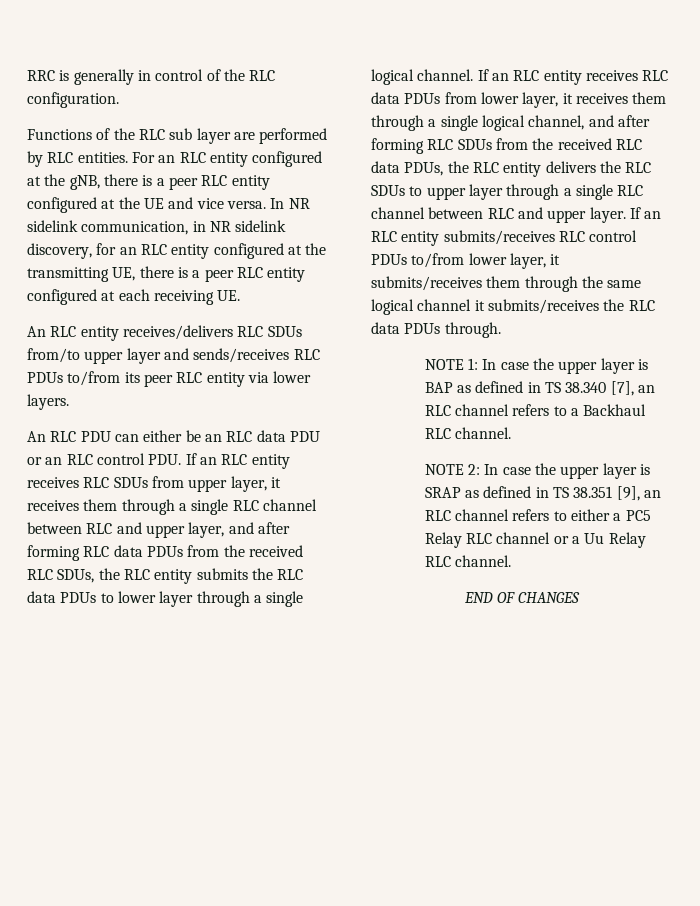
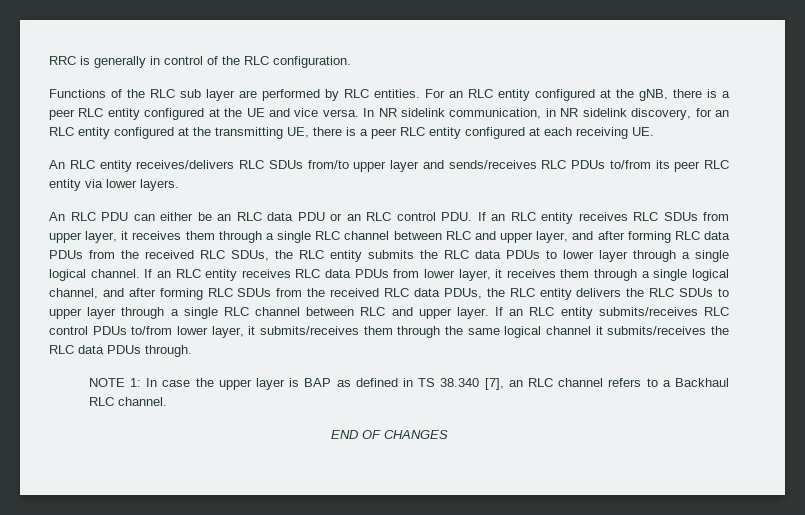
- NOTE 2: In case the upper layer is SRAP as defined in TS 38.351 [9], an RLC channel refers to either a PC5 Relay RLC channel or a Uu Relay RLC channel.

